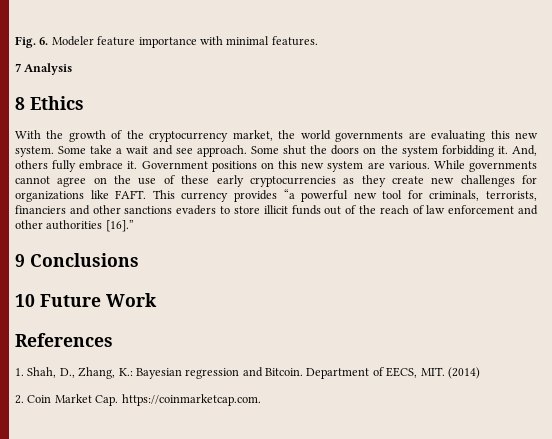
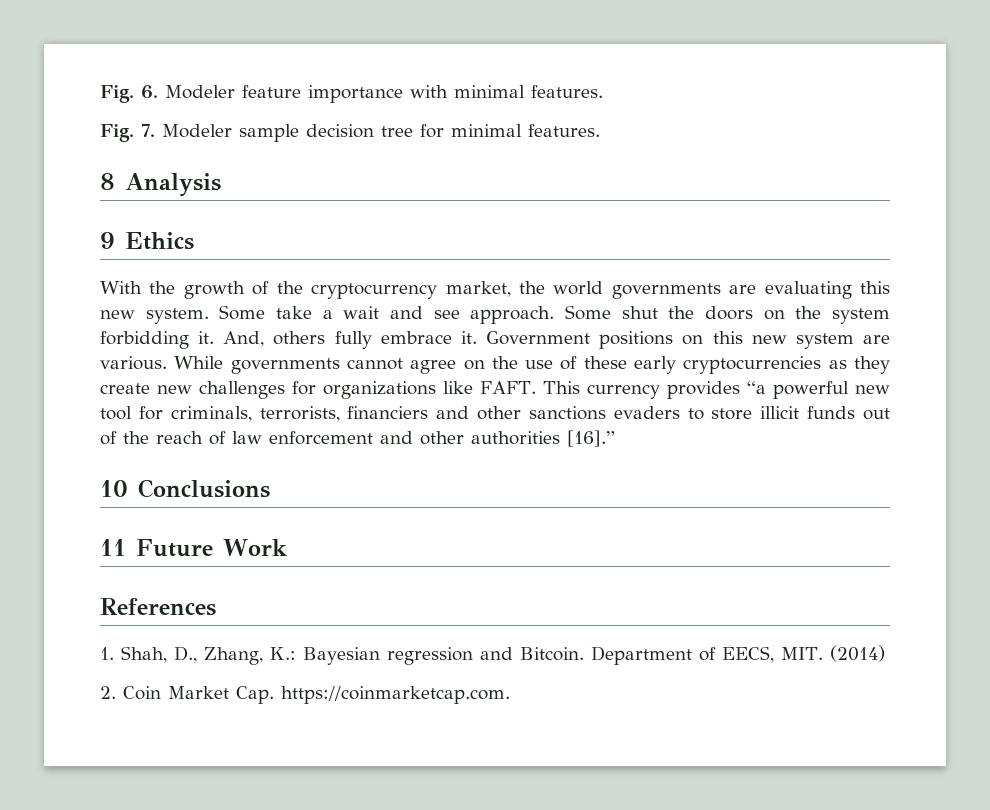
- 7 Analysis
+ Fig. 7. Modeler sample decision tree for minimal features.
+ 8 Analysis
- 8 Ethics
+ 9 Ethics
- 9 Conclusions
+ 10 Conclusions
- 10 Future Work
+ 11 Future Work

